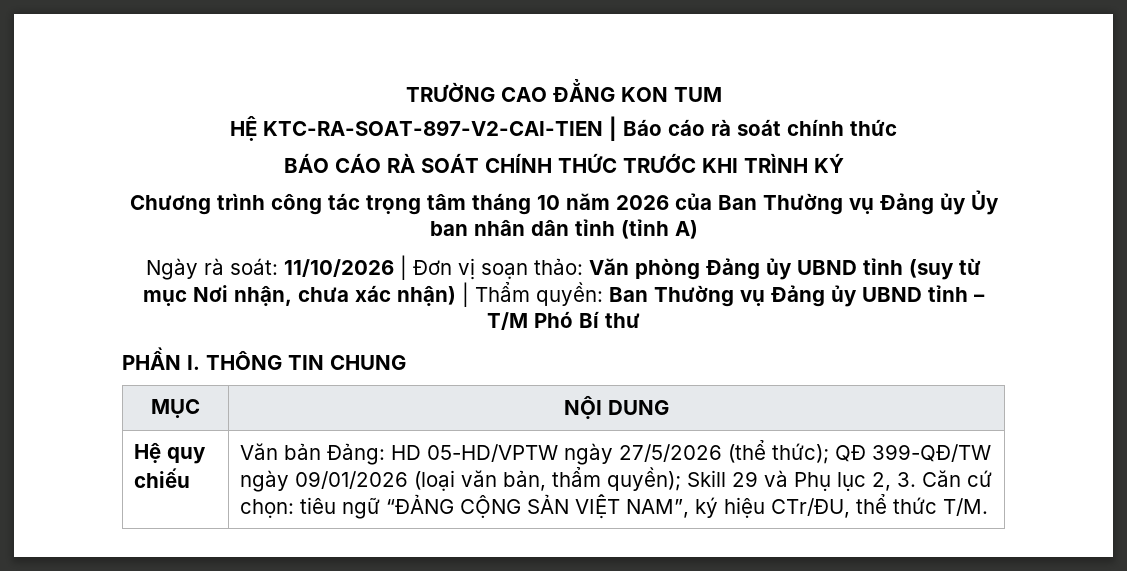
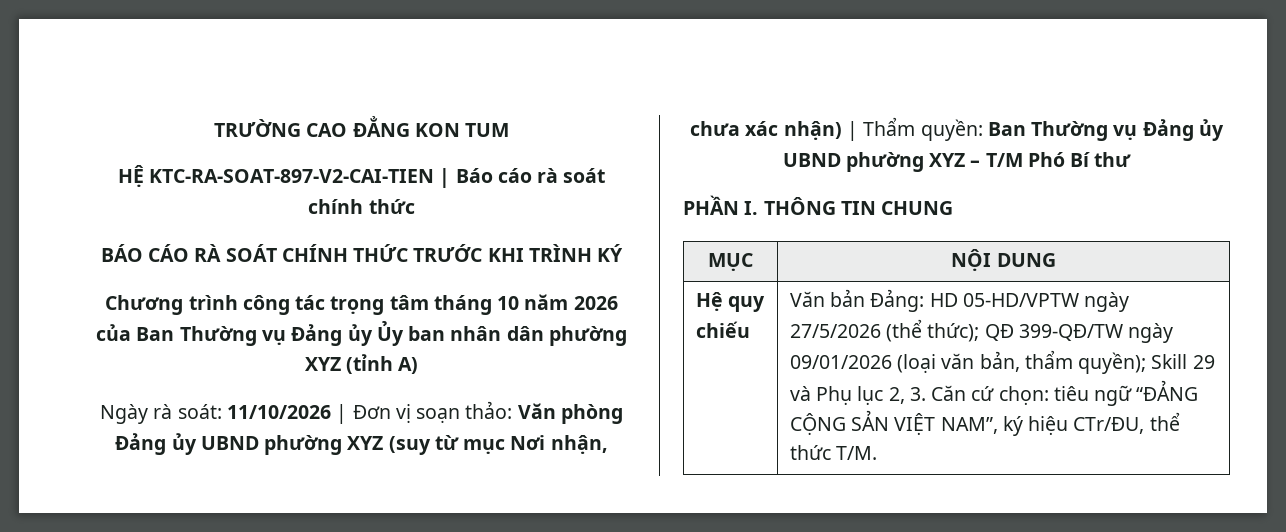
- Chương trình công tác trọng tâm tháng 10 năm 2026 của Ban Thường vụ Đảng ủy Ủy ban nhân dân tỉnh (tỉnh A)
+ Chương trình công tác trọng tâm tháng 10 năm 2026 của Ban Thường vụ Đảng ủy Ủy ban nhân dân phường XYZ (tỉnh A)
- Ngày rà soát: 11/10/2026 | Đơn vị soạn thảo: Văn phòng Đảng ủy UBND tỉnh (suy từ mục Nơi nhận, chưa xác nhận) | Thẩm quyền: Ban Thường vụ Đảng ủy UBND tỉnh – T/M Phó Bí thư
+ Ngày rà soát: 11/10/2026 | Đơn vị soạn thảo: Văn phòng Đảng ủy UBND phường XYZ (suy từ mục Nơi nhận, chưa xác nhận) | Thẩm quyền: Ban Thường vụ Đảng ủy UBND phường XYZ – T/M Phó Bí thư

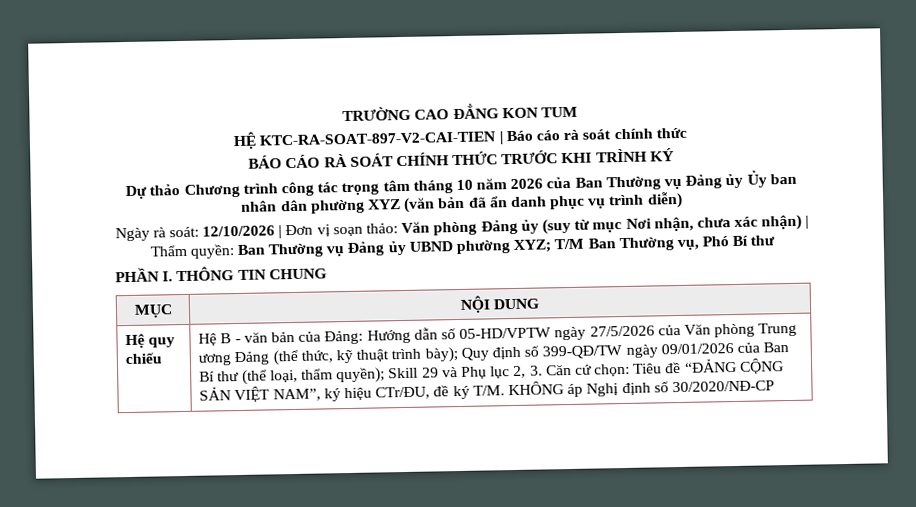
- Chương trình công tác trọng tâm tháng 10 năm 2026 của Ban Thường vụ Đảng ủy Ủy ban nhân dân phường XYZ (tỉnh A)
+ Dự thảo Chương trình công tác trọng tâm tháng 10 năm 2026 của Ban Thường vụ Đảng ủy Ủy ban nhân dân phường XYZ (văn bản đã ẩn danh phục vụ trình diễn)
- Ngày rà soát: 11/10/2026 | Đơn vị soạn thảo: Văn phòng Đảng ủy UBND phường XYZ (suy từ mục Nơi nhận, chưa xác nhận) | Thẩm quyền: Ban Thường vụ Đảng ủy UBND phường XYZ – T/M Phó Bí thư
+ Ngày rà soát: 12/10/2026 | Đơn vị soạn thảo: Văn phòng Đảng ủy (suy từ mục Nơi nhận, chưa xác nhận) | Thẩm quyền: Ban Thường vụ Đảng ủy UBND phường XYZ; T/M Ban Thường vụ, Phó Bí thư
- Văn bản Đảng: HD 05-HD/VPTW ngày 27/5/2026 (thể thức); QĐ 399-QĐ/TW ngày 09/01/2026 (loại văn bản, thẩm quyền); Skill 29 và Phụ lục 2, 3. Căn cứ chọn: tiêu ngữ “ĐẢNG CỘNG SẢN VIỆT NAM”, ký hiệu CTr/ĐU, thể thức T/M.
+ Hệ B - văn bản của Đảng: Hướng dẫn số 05-HD/VPTW ngày 27/5/2026 của Văn phòng Trung ương Đảng (thể thức, kỹ thuật trình bày); Quy định số 399-QĐ/TW ngày 09/01/2026 của Ban Bí thư (thể loại, thẩm quyền); Skill 29 và Phụ lục 2, 3. Căn cứ chọn: Tiêu đề “ĐẢNG CỘNG SẢN VIỆT NAM”, ký hiệu CTr/ĐU, đề ký T/M. KHÔNG áp Nghị định số 30/2020/NĐ-CP

